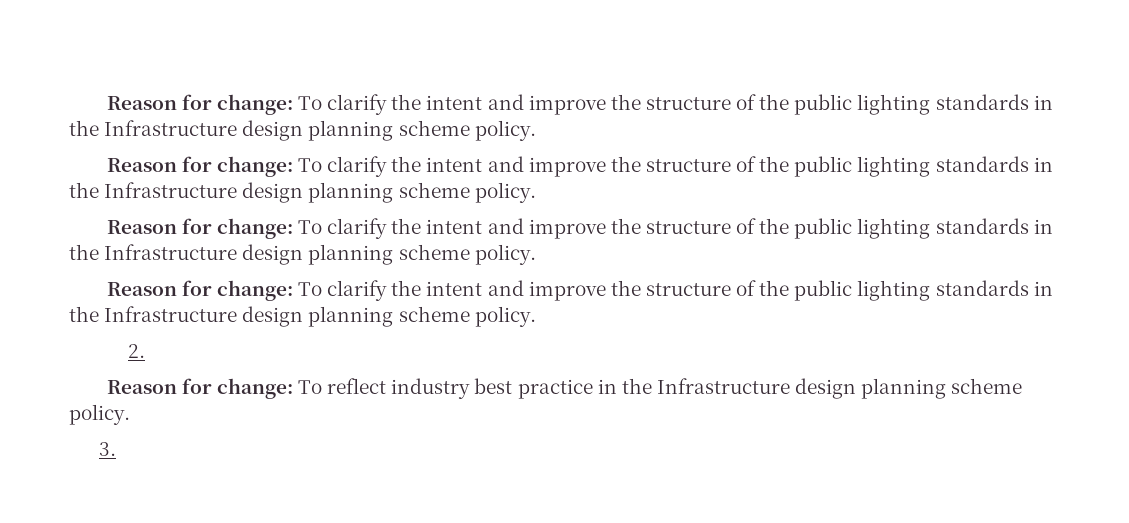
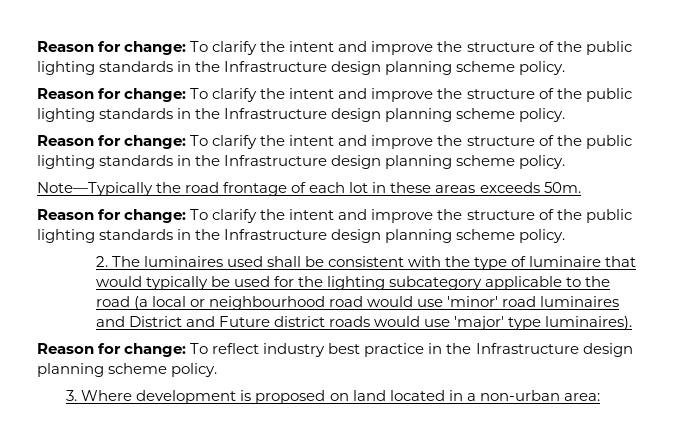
+ Note—Typically the road frontage of each lot in these areas exceeds 50m.
- 2.
+ 2. The luminaires used shall be consistent with the type of luminaire that would typically be used for the lighting subcategory applicable to the road (a local or neighbourhood road would use 'minor' road luminaires and District and Future district roads would use 'major' type luminaires).
- 3.
+ 3. Where development is proposed on land located in a non-urban area:

